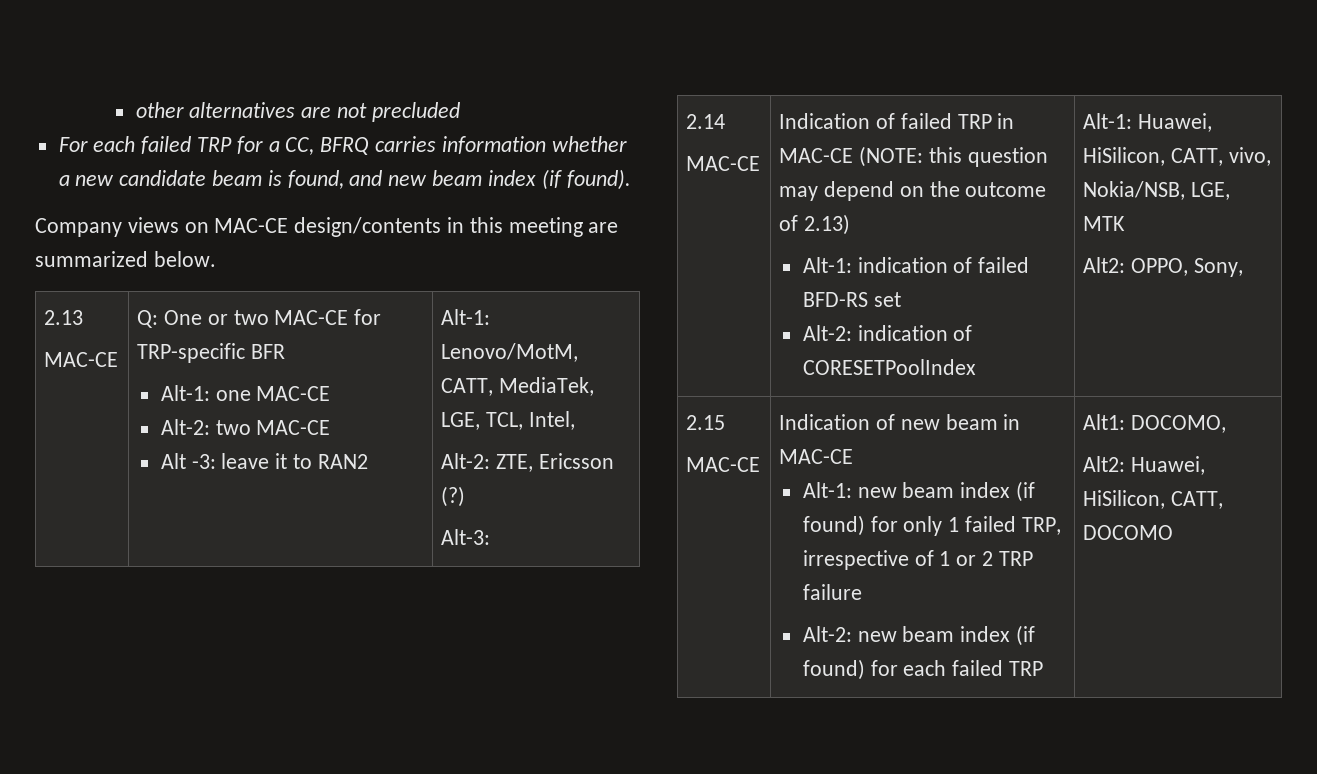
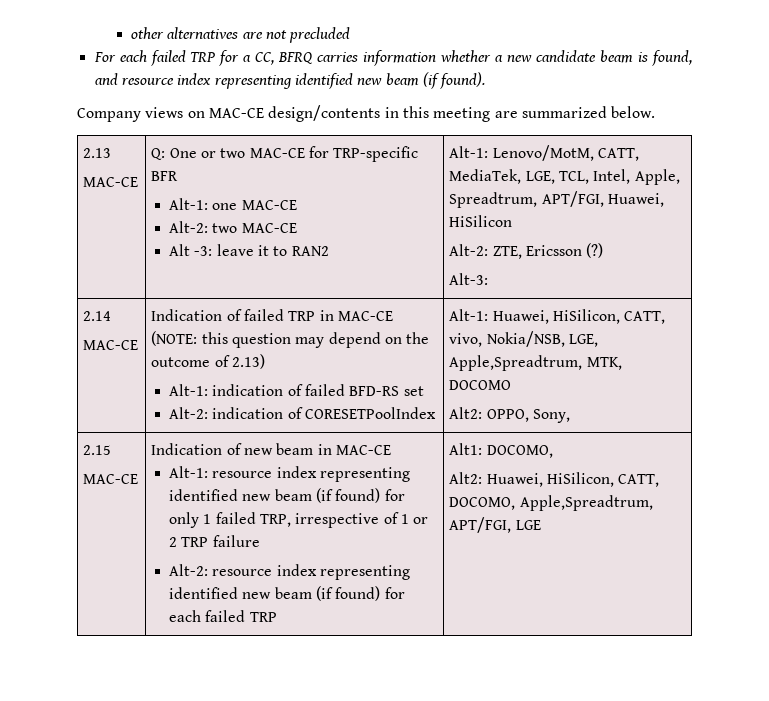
- For each failed TRP for a CC, BFRQ carries information whether a new candidate beam is found, and new beam index (if found).
+ For each failed TRP for a CC, BFRQ carries information whether a new candidate beam is found, and resource index representing identified new beam (if found).
  2.13
  MAC-CE | Q: One or two MAC-CE for TRP-specific BFR
  Alt-1: one MAC-CE
  Alt-2: two MAC-CE
- Alt -3: leave it to RAN2 | Alt-1: Lenovo/MotM, CATT, MediaTek, LGE, TCL, Intel,
+ Alt -3: leave it to RAN2 | Alt-1: Lenovo/MotM, CATT, MediaTek, LGE, TCL, Intel, Apple, Spreadtrum, APT/FGI, Huawei, HiSilicon
- Alt-1: Huawei, HiSilicon, CATT, vivo, Nokia/NSB, LGE, MTK
+ Alt-1: Huawei, HiSilicon, CATT, vivo, Nokia/NSB, LGE, Apple,Spreadtrum, MTK, DOCOMO
- Alt-1: new beam index (if found) for only 1 failed TRP, irrespective of 1 or 2 TRP failure
+ Alt-1: resource index representing identified new beam (if found) for only 1 failed TRP, irrespective of 1 or 2 TRP failure
- Alt-2: new beam index (if found) for each failed TRP
+ Alt-2: resource index representing identified new beam (if found) for each failed TRP
- Alt2: Huawei, HiSilicon, CATT, DOCOMO
+ Alt2: Huawei, HiSilicon, CATT, DOCOMO, Apple,Spreadtrum, APT/FGI, LGE

